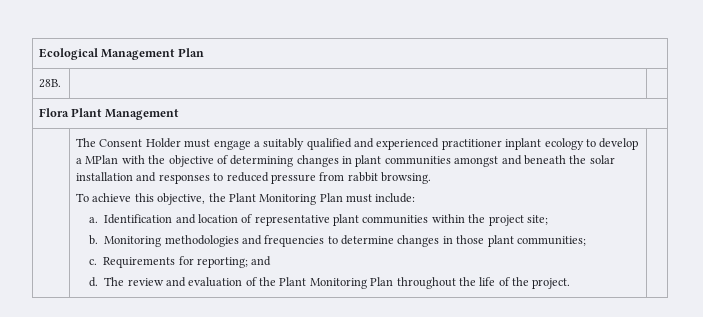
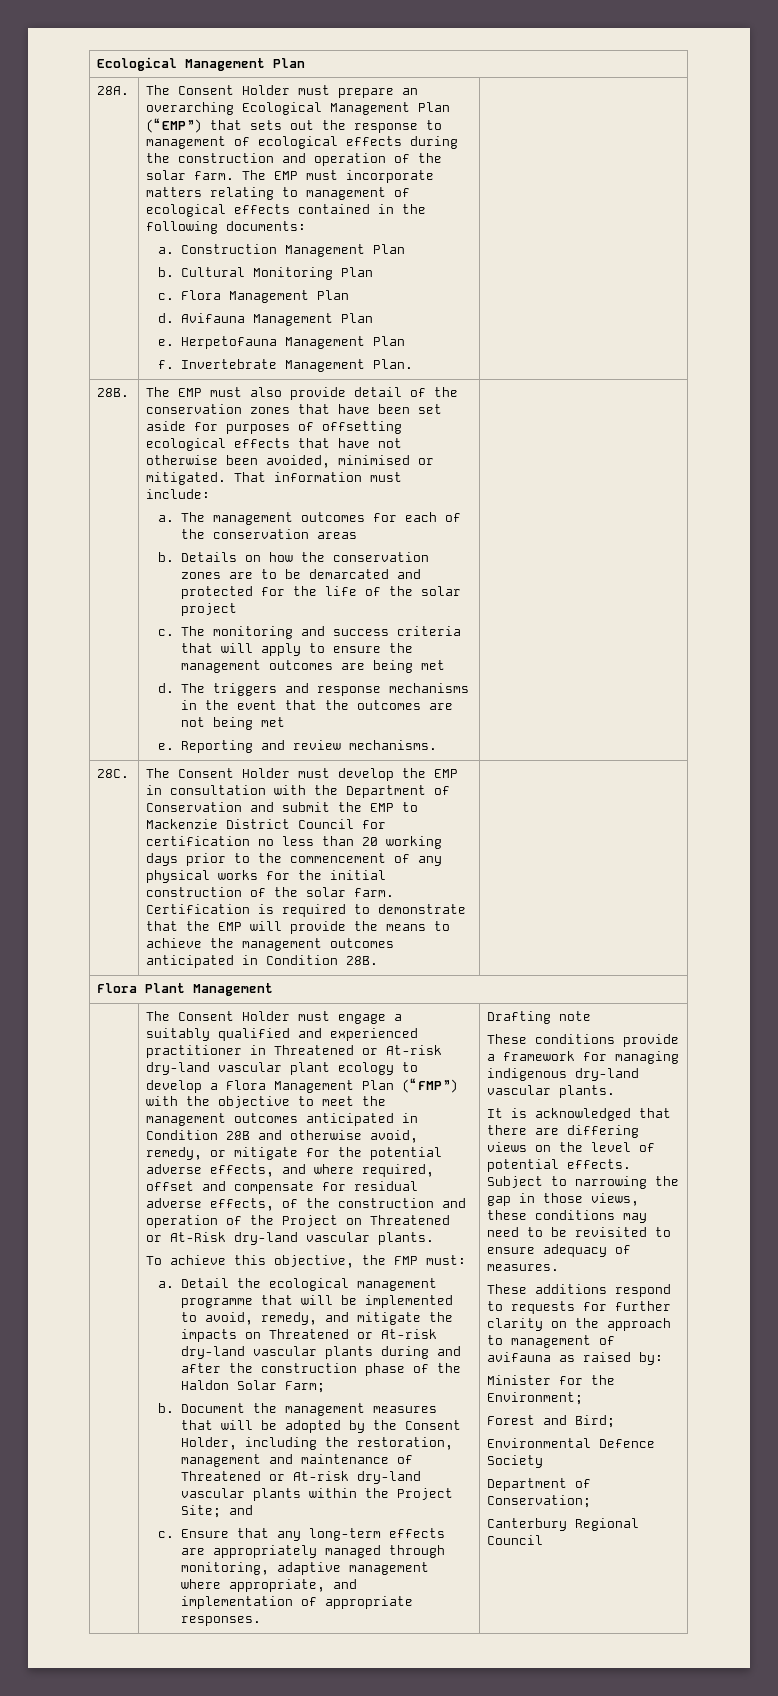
- 28B.
+ 28A. | The Consent Holder must prepare an overarching Ecological Management Plan (“EMP”) that sets out the response to management of ecological effects during the construction and operation of the solar farm. The EMP must incorporate matters relating to management of ecological effects contained in the following documents:
+ a. Construction Management Plan
+ b. Cultural Monitoring Plan
+ c. Flora Management Plan
+ d. Avifauna Management Plan
+ e. Herpetofauna Management Plan
+ f. Invertebrate Management Plan. |
+ 28B. | The EMP must also provide detail of the conservation zones that have been set aside for purposes of offsetting ecological effects that have not otherwise been avoided, minimised or mitigated. That information must include:
+ a. The management outcomes for each of the conservation areas
+ b. Details on how the conservation zones are to be demarcated and protected for the life of the solar project
+ c. The monitoring and success criteria that will apply to ensure the management outcomes are being met
+ d. The triggers and response mechanisms in the event that the outcomes are not being met
+ e. Reporting and review mechanisms. |
+ 28C. | The Consent Holder must develop the EMP in consultation with the Department of Conservation and submit the EMP to Mackenzie District Council for certification no less than 20 working days prior to the commencement of any physical works for the initial construction of the solar farm. Certification is required to demonstrate that the EMP will provide the means to achieve the management outcomes anticipated in Condition 28B.
- The Consent Holder must engage a suitably qualified and experienced practitioner inplant ecology to develop a MPlan with the objective of determining changes in plant communities amongst and beneath the solar installation and responses to reduced pressure from rabbit browsing.
+ The Consent Holder must engage a suitably qualified and experienced practitioner in Threatened or At-risk dry-land vascular plant ecology to develop a Flora Management Plan (“FMP”) with the objective to meet the management outcomes anticipated in Condition 28B and otherwise avoid, remedy, or mitigate for the potential adverse effects, and where required, offset and compensate for residual adverse effects, of the construction and operation of the Project on Threatened or At-Risk dry-land vascular plants.
- To achieve this objective, the Plant Monitoring Plan must include:
- a. Identification and location of representative plant communities within the project site;
- b. Monitoring methodologies and frequencies to determine changes in those plant communities;
- c. Requirements for reporting; and
- d. The review and evaluation of the Plant Monitoring Plan throughout the life of the project.
+ To achieve this objective, the FMP must:
+ a. Detail the ecological management programme that will be implemented to avoid, remedy, and mitigate the impacts on Threatened or At-risk dry-land vascular plants during and after the construction phase of the Haldon Solar Farm;
+ b. Document the management measures that will be adopted by the Consent Holder, including the restoration, management and maintenance of Threatened or At-risk dry-land vascular plants within the Project Site; and
+ c. Ensure that any long-term effects are appropriately managed through monitoring, adaptive management where appropriate, and implementation of appropriate responses. | Drafting note
+ These conditions provide a framework for managing indigenous dry-land vascular plants.
+ It is acknowledged that there are differing views on the level of potential effects. Subject to narrowing the gap in those views, these conditions may need to be revisited to ensure adequacy of measures.
+ These additions respond to requests for further clarity on the approach to management of avifauna as raised by:
+ Minister for the Environment;
+ Forest and Bird;
+ Environmental Defence Society
+ Department of Conservation;
+ Canterbury Regional Council

